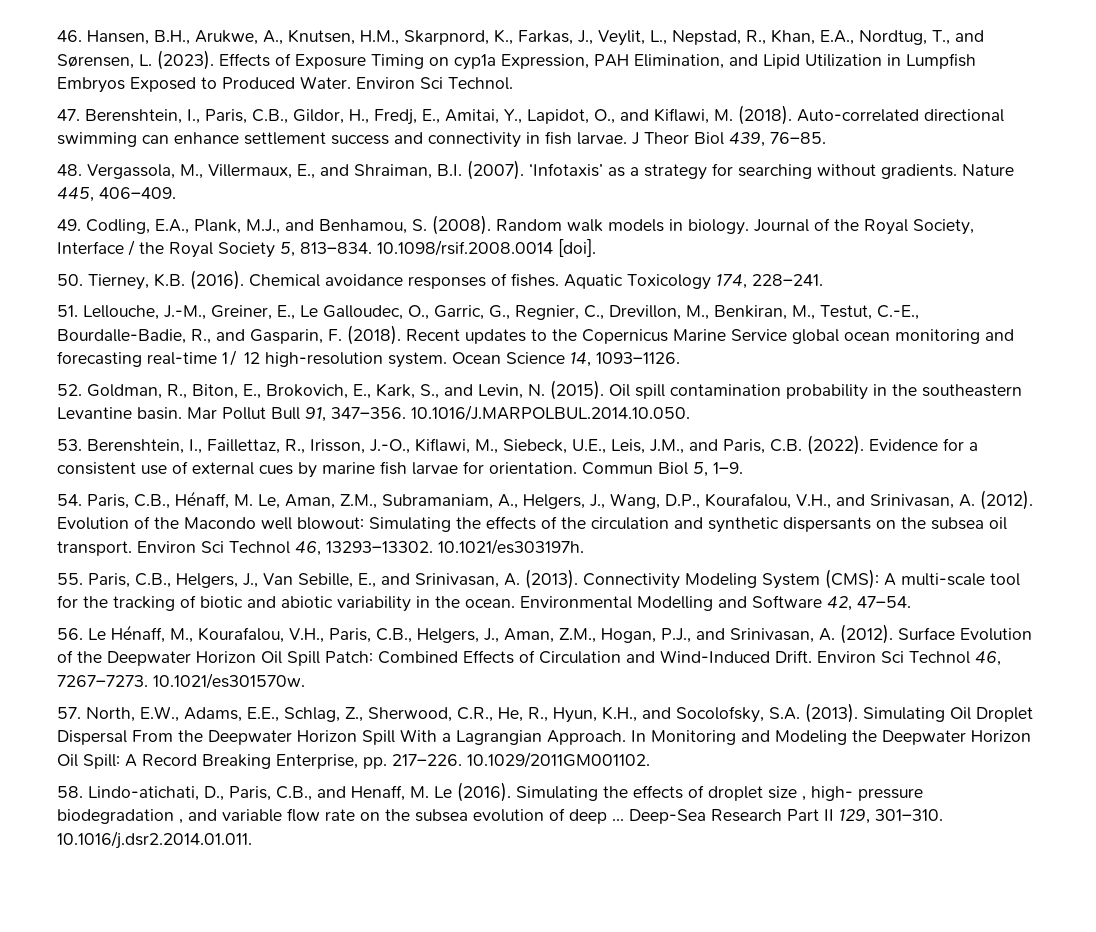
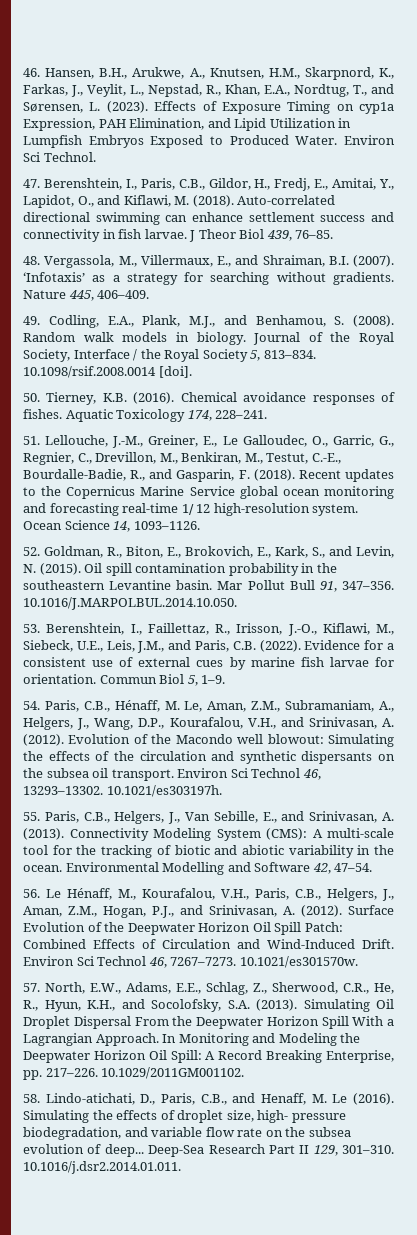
- Simulating the effects of droplet size , high- pressure biodegradation , and variable flow rate on the subsea evolution of deep ...
+ Simulating the effects of droplet size, high- pressure biodegradation, and variable flow rate on the subsea evolution of deep...

